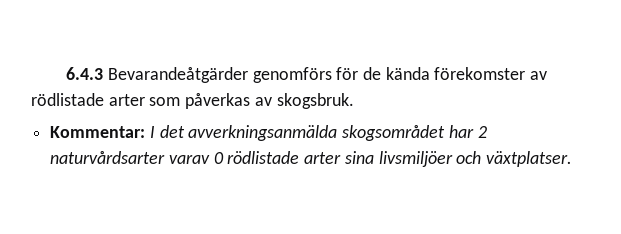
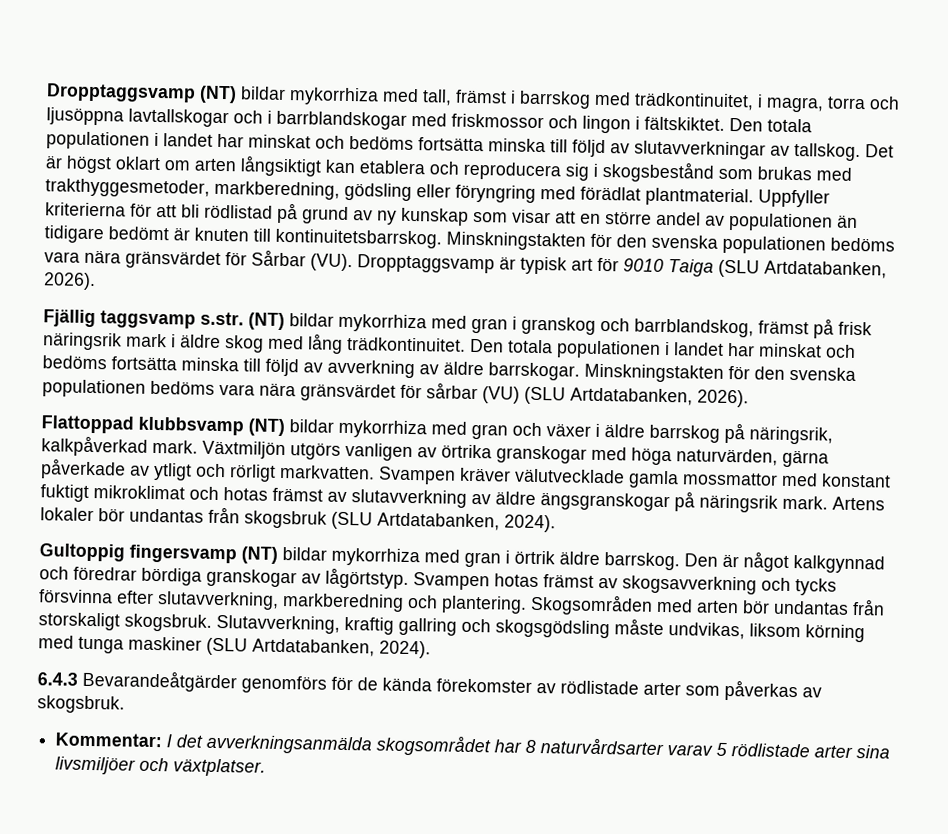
+ Dropptaggsvamp (NT) bildar mykorrhiza med tall, främst i barrskog med trädkontinuitet, i magra, torra och ljusöppna lavtallskogar och i barrblandskogar med friskmossor och lingon i fältskiktet. Den totala populationen i landet har minskat och bedöms fortsätta minska till följd av slutavverkningar av tallskog. Det är högst oklart om arten långsiktigt kan etablera och reproducera sig i skogsbestånd som brukas med trakthyggesmetoder, markberedning, gödsling eller föryngring med förädlat plantmaterial. Uppfyller kriterierna för att bli rödlistad på grund av ny kunskap som visar att en större andel av populationen än tidigare bedömt är knuten till kontinuitetsbarrskog. Minskningstakten för den svenska populationen bedöms vara nära gränsvärdet för Sårbar (VU). Dropptaggsvamp är typisk art för 9010 Taiga (SLU Artdatabanken, 2026).
+ Fjällig taggsvamp s.str. (NT) bildar mykorrhiza med gran i granskog och barrblandskog, främst på frisk näringsrik mark i äldre skog med lång trädkontinuitet. Den totala populationen i landet har minskat och bedöms fortsätta minska till följd av avverkning av äldre barrskogar. Minskningstakten för den svenska populationen bedöms vara nära gränsvärdet för sårbar (VU) (SLU Artdatabanken, 2026).
+ Flattoppad klubbsvamp (NT) bildar mykorrhiza med gran och växer i äldre barrskog på näringsrik, kalkpåverkad mark. Växtmiljön utgörs vanligen av örtrika granskogar med höga naturvärden, gärna påverkade av ytligt och rörligt markvatten. Svampen kräver välutvecklade gamla mossmattor med konstant fuktigt mikroklimat och hotas främst av slutavverkning av äldre ängsgranskogar på näringsrik mark. Artens lokaler bör undantas från skogsbruk (SLU Artdatabanken, 2024).
+ Gultoppig fingersvamp (NT) bildar mykorrhiza med gran i örtrik äldre barrskog. Den är något kalkgynnad och föredrar bördiga granskogar av lågörtstyp. Svampen hotas främst av skogsavverkning och tycks försvinna efter slutavverkning, markberedning och plantering. Skogsområden med arten bör undantas från storskaligt skogsbruk. Slutavverkning, kraftig gallring och skogsgödsling måste undvikas, liksom körning med tunga maskiner (SLU Artdatabanken, 2024).
- Kommentar: I det avverkningsanmälda skogsområdet har 2 naturvårdsarter varav 0 rödlistade arter sina livsmiljöer och växtplatser.
+ Kommentar: I det avverkningsanmälda skogsområdet har 8 naturvårdsarter varav 5 rödlistade arter sina livsmiljöer och växtplatser.

